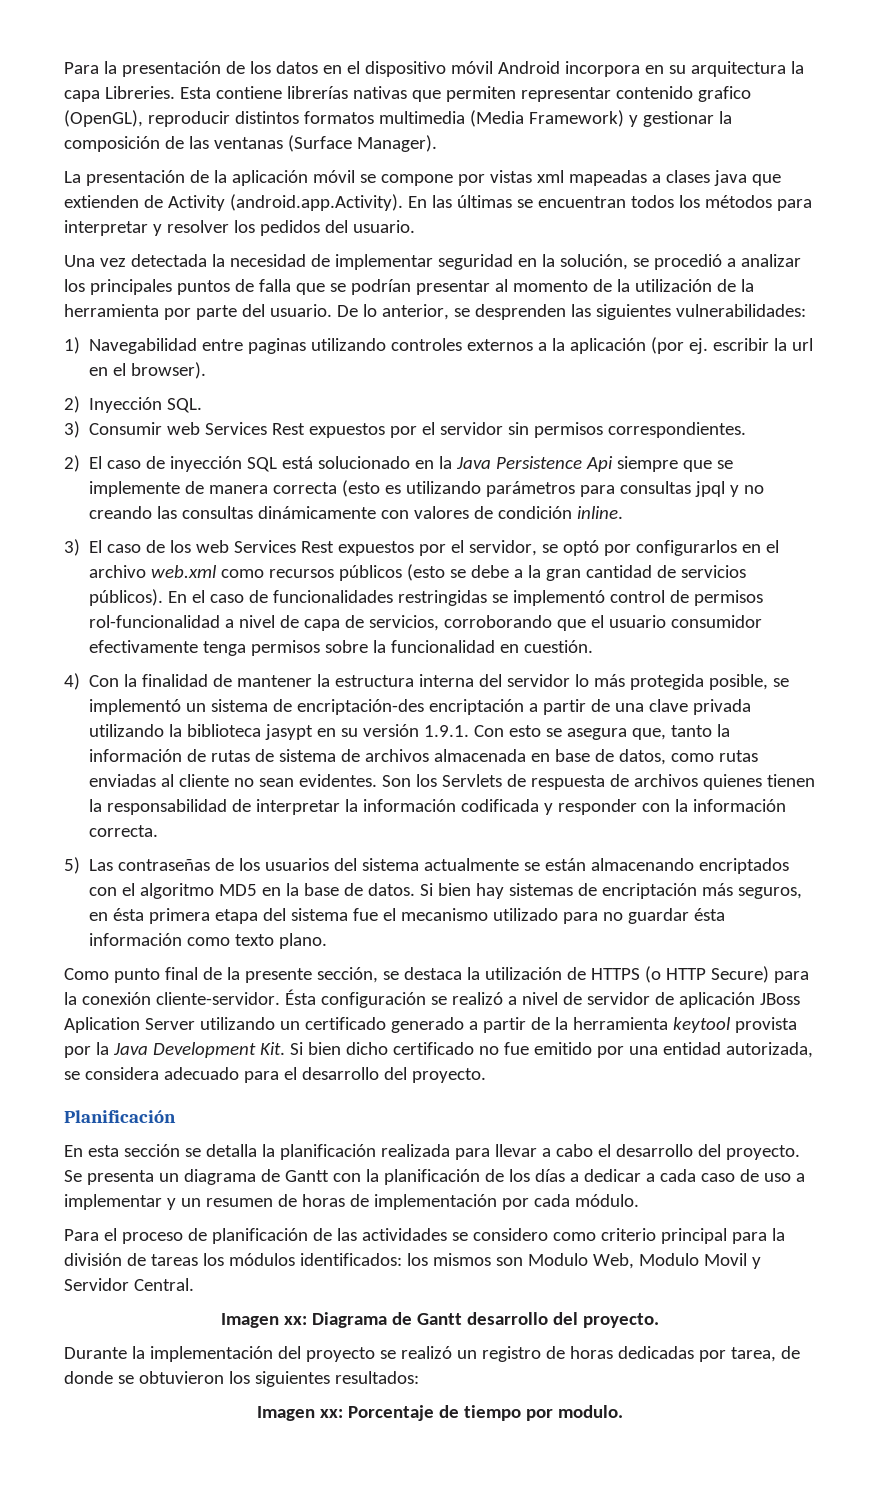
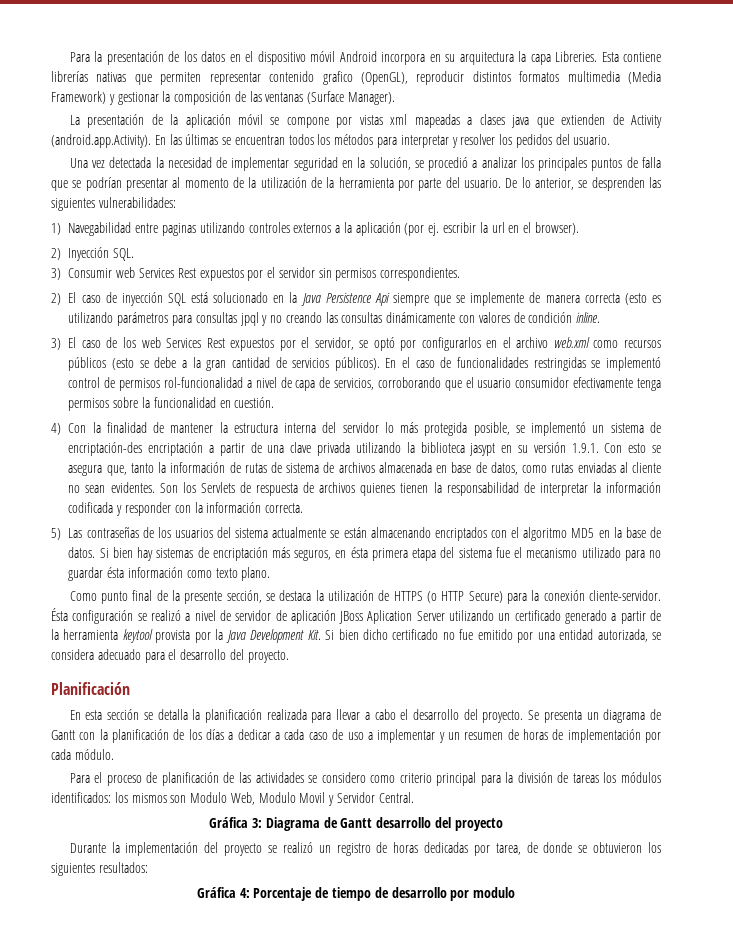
- Imagen xx: Diagrama de Gantt desarrollo del proyecto.
+ Gráfica 3: Diagrama de Gantt desarrollo del proyecto
- Imagen xx: Porcentaje de tiempo por modulo.
+ Gráfica 4: Porcentaje de tiempo de desarrollo por modulo

